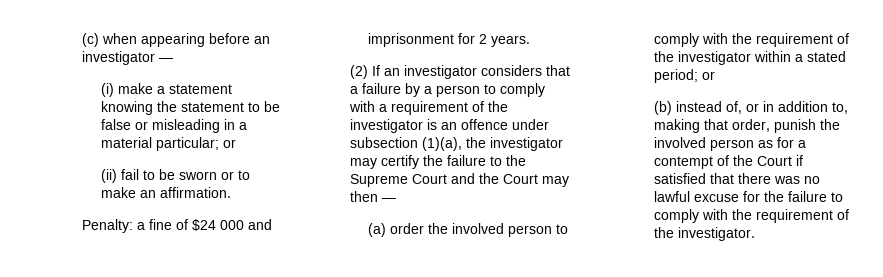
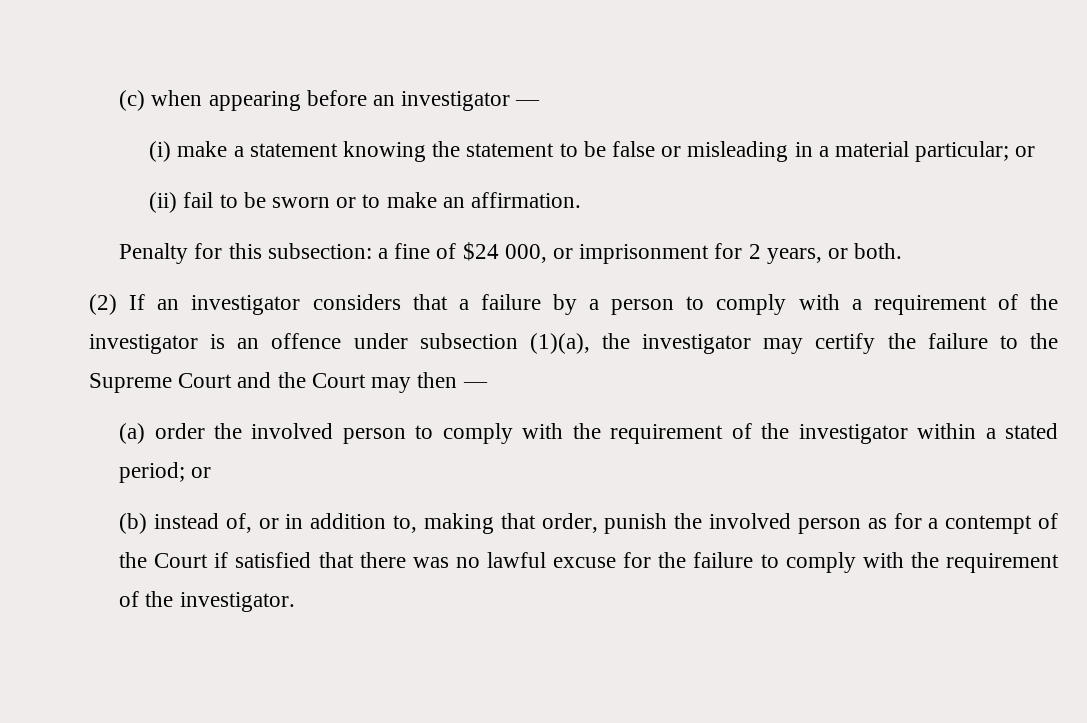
- Penalty: a fine of $24 000 and imprisonment for 2 years.
+ Penalty for this subsection: a fine of $24 000, or imprisonment for 2 years, or both.

